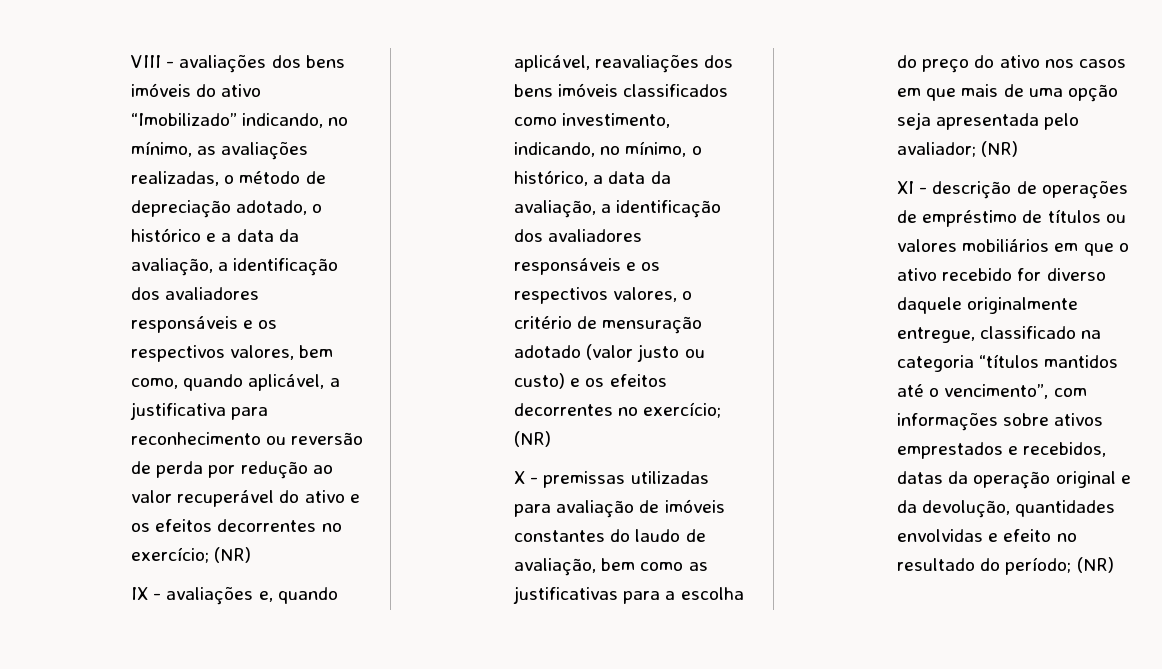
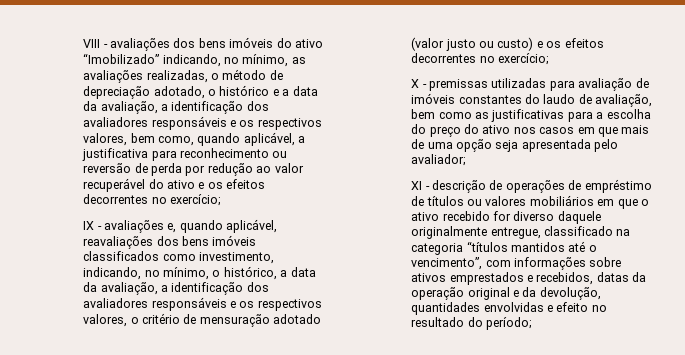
- VIII - avaliações dos bens imóveis do ativo “Imobilizado” indicando, no mínimo, as avaliações realizadas, o método de depreciação adotado, o histórico e a data da avaliação, a identificação dos avaliadores responsáveis e os respectivos valores, bem como, quando aplicável, a justificativa para reconhecimento ou reversão de perda por redução ao valor recuperável do ativo e os efeitos decorrentes no exercício; (NR)
+ VIII - avaliações dos bens imóveis do ativo “Imobilizado” indicando, no mínimo, as avaliações realizadas, o método de depreciação adotado, o histórico e a data da avaliação, a identificação dos avaliadores responsáveis e os respectivos valores, bem como, quando aplicável, a justificativa para reconhecimento ou reversão de perda por redução ao valor recuperável do ativo e os efeitos decorrentes no exercício;
- IX - avaliações e, quando aplicável, reavaliações dos bens imóveis classificados como investimento, indicando, no mínimo, o histórico, a data da avaliação, a identificação dos avaliadores responsáveis e os respectivos valores, o critério de mensuração adotado (valor justo ou custo) e os efeitos decorrentes no exercício; (NR)
+ IX - avaliações e, quando aplicável, reavaliações dos bens imóveis classificados como investimento, indicando, no mínimo, o histórico, a data da avaliação, a identificação dos avaliadores responsáveis e os respectivos valores, o critério de mensuração adotado (valor justo ou custo) e os efeitos decorrentes no exercício;
- X - premissas utilizadas para avaliação de imóveis constantes do laudo de avaliação, bem como as justificativas para a escolha do preço do ativo nos casos em que mais de uma opção seja apresentada pelo avaliador; (NR)
+ X - premissas utilizadas para avaliação de imóveis constantes do laudo de avaliação, bem como as justificativas para a escolha do preço do ativo nos casos em que mais de uma opção seja apresentada pelo avaliador;
- XI - descrição de operações de empréstimo de títulos ou valores mobiliários em que o ativo recebido for diverso daquele originalmente entregue, classificado na categoria “títulos mantidos até o vencimento”, com informações sobre ativos emprestados e recebidos, datas da operação original e da devolução, quantidades envolvidas e efeito no resultado do período; (NR)
+ XI - descrição de operações de empréstimo de títulos ou valores mobiliários em que o ativo recebido for diverso daquele originalmente entregue, classificado na categoria “títulos mantidos até o vencimento”, com informações sobre ativos emprestados e recebidos, datas da operação original e da devolução, quantidades envolvidas e efeito no resultado do período;

